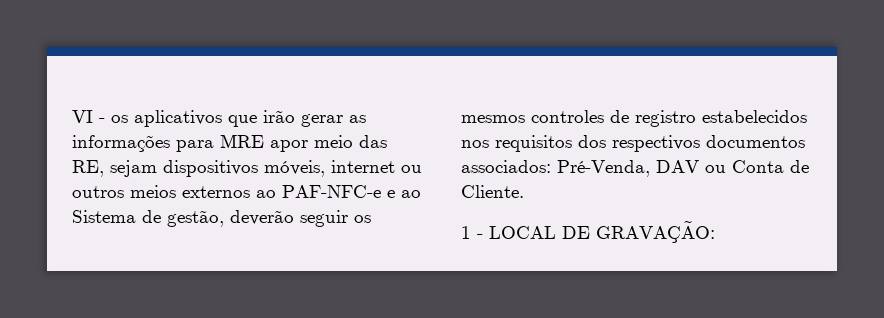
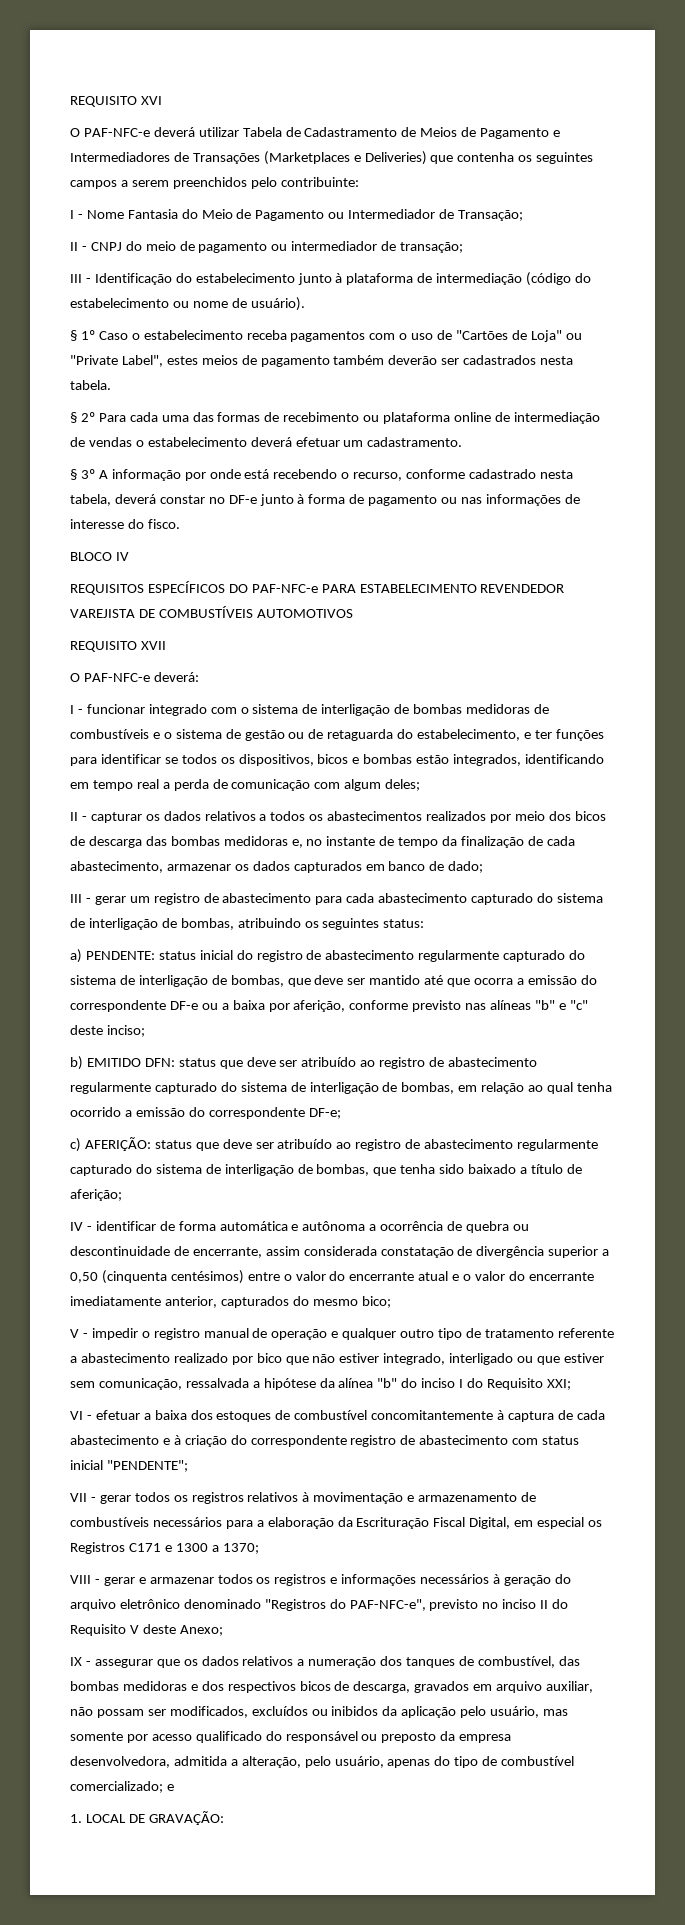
- VI - os aplicativos que irão gerar as informações para MRE apor meio das RE, sejam dispositivos móveis, internet ou outros meios externos ao PAF-NFC-e e ao Sistema de gestão, deverão seguir os mesmos controles de registro estabelecidos nos requisitos dos respectivos documentos associados: Pré-Venda, DAV ou Conta de Cliente.
- 1 - LOCAL DE GRAVAÇÃO:
+ REQUISITO XVI
+ O PAF-NFC-e deverá utilizar Tabela de Cadastramento de Meios de Pagamento e Intermediadores de Transações (Marketplaces e Deliveries) que contenha os seguintes campos a serem preenchidos pelo contribuinte:
+ I - Nome Fantasia do Meio de Pagamento ou Intermediador de Transação;
+ II - CNPJ do meio de pagamento ou intermediador de transação;
+ III - Identificação do estabelecimento junto à plataforma de intermediação (código do estabelecimento ou nome de usuário).
+ § 1º Caso o estabelecimento receba pagamentos com o uso de "Cartões de Loja" ou "Private Label", estes meios de pagamento também deverão ser cadastrados nesta tabela.
+ § 2º Para cada uma das formas de recebimento ou plataforma online de intermediação de vendas o estabelecimento deverá efetuar um cadastramento.
+ § 3º A informação por onde está recebendo o recurso, conforme cadastrado nesta tabela, deverá constar no DF-e junto à forma de pagamento ou nas informações de interesse do fisco.
+ BLOCO IV
+ REQUISITOS ESPECÍFICOS DO PAF-NFC-e PARA ESTABELECIMENTO REVENDEDOR VAREJISTA DE COMBUSTÍVEIS AUTOMOTIVOS
+ REQUISITO XVII
+ O PAF-NFC-e deverá:
+ I - funcionar integrado com o sistema de interligação de bombas medidoras de combustíveis e o sistema de gestão ou de retaguarda do estabelecimento, e ter funções para identificar se todos os dispositivos, bicos e bombas estão integrados, identificando em tempo real a perda de comunicação com algum deles;
+ II - capturar os dados relativos a todos os abastecimentos realizados por meio dos bicos de descarga das bombas medidoras e, no instante de tempo da finalização de cada abastecimento, armazenar os dados capturados em banco de dado;
+ III - gerar um registro de abastecimento para cada abastecimento capturado do sistema de interligação de bombas, atribuindo os seguintes status:
+ a) PENDENTE: status inicial do registro de abastecimento regularmente capturado do sistema de interligação de bombas, que deve ser mantido até que ocorra a emissão do correspondente DF-e ou a baixa por aferição, conforme previsto nas alíneas "b" e "c" deste inciso;
+ b) EMITIDO DFN: status que deve ser atribuído ao registro de abastecimento regularmente capturado do sistema de interligação de bombas, em relação ao qual tenha ocorrido a emissão do correspondente DF-e;
+ c) AFERIÇÃO: status que deve ser atribuído ao registro de abastecimento regularmente capturado do sistema de interligação de bombas, que tenha sido baixado a título de aferição;
+ IV - identificar de forma automática e autônoma a ocorrência de quebra ou descontinuidade de encerrante, assim considerada constatação de divergência superior a 0,50 (cinquenta centésimos) entre o valor do encerrante atual e o valor do encerrante imediatamente anterior, capturados do mesmo bico;
+ V - impedir o registro manual de operação e qualquer outro tipo de tratamento referente a abastecimento realizado por bico que não estiver integrado, interligado ou que estiver sem comunicação, ressalvada a hipótese da alínea "b" do inciso I do Requisito XXI;
+ VI - efetuar a baixa dos estoques de combustível concomitantemente à captura de cada abastecimento e à criação do correspondente registro de abastecimento com status inicial "PENDENTE";
+ VII - gerar todos os registros relativos à movimentação e armazenamento de combustíveis necessários para a elaboração da Escrituração Fiscal Digital, em especial os Registros C171 e 1300 a 1370;
+ VIII - gerar e armazenar todos os registros e informações necessários à geração do arquivo eletrônico denominado "Registros do PAF-NFC-e", previsto no inciso II do Requisito V deste Anexo;
+ IX - assegurar que os dados relativos a numeração dos tanques de combustível, das bombas medidoras e dos respectivos bicos de descarga, gravados em arquivo auxiliar, não possam ser modificados, excluídos ou inibidos da aplicação pelo usuário, mas somente por acesso qualificado do responsável ou preposto da empresa desenvolvedora, admitida a alteração, pelo usuário, apenas do tipo de combustível comercializado; e
+ 1. LOCAL DE GRAVAÇÃO:

